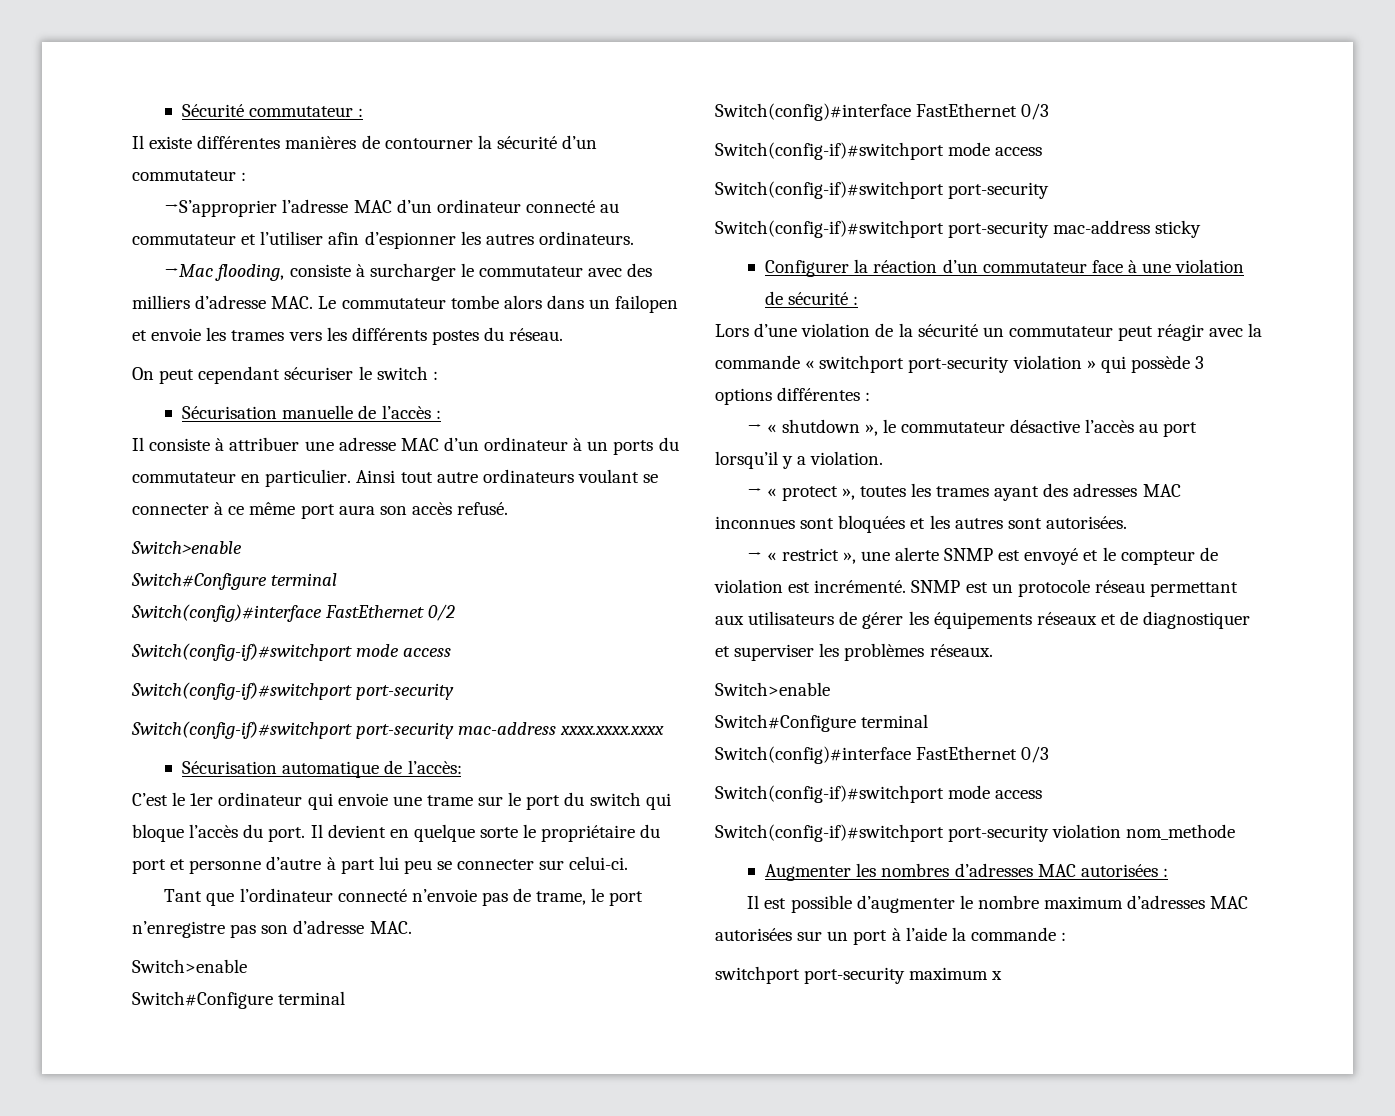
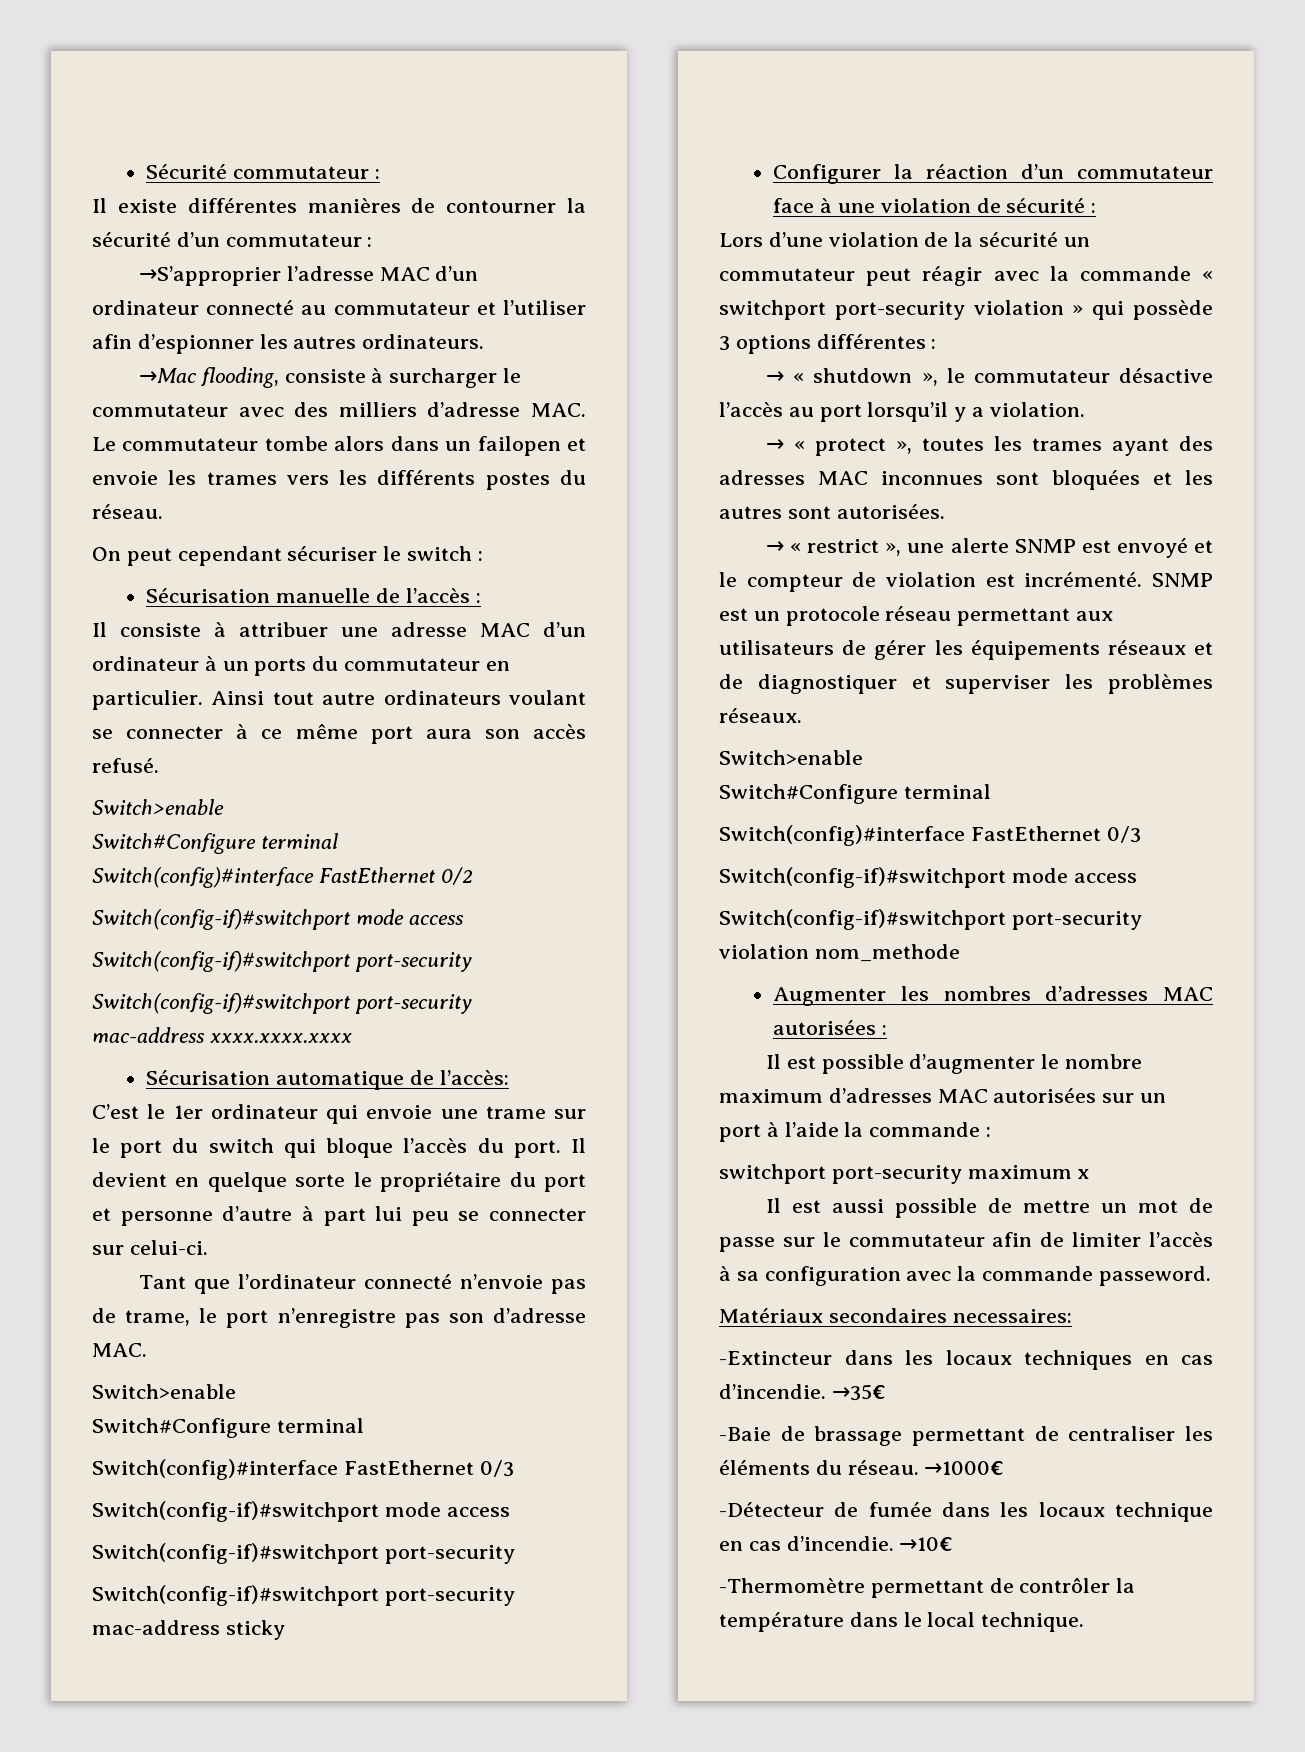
+ Il est aussi possible de mettre un mot de passe sur le commutateur afin de limiter l’accès à sa configuration avec la commande passeword.
+ Matériaux secondaires necessaires:
+ -Extincteur dans les locaux techniques en cas d’incendie. →35€
+ -Baie de brassage permettant de centraliser les éléments du réseau. →1000€
+ -Détecteur de fumée dans les locaux technique en cas d’incendie. →10€
+ -Thermomètre permettant de contrôler la température dans le local technique.

